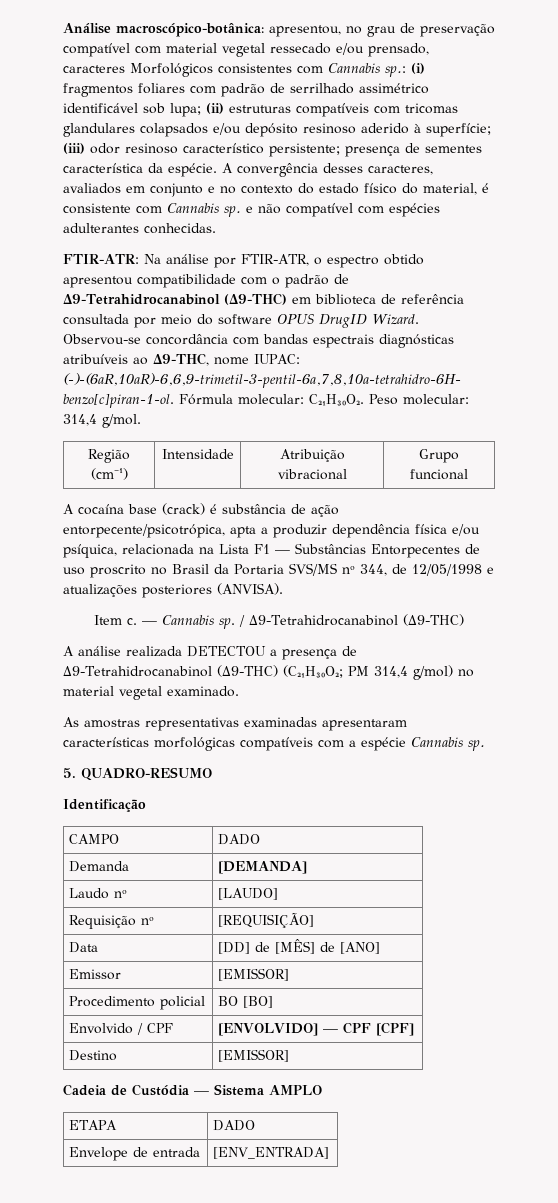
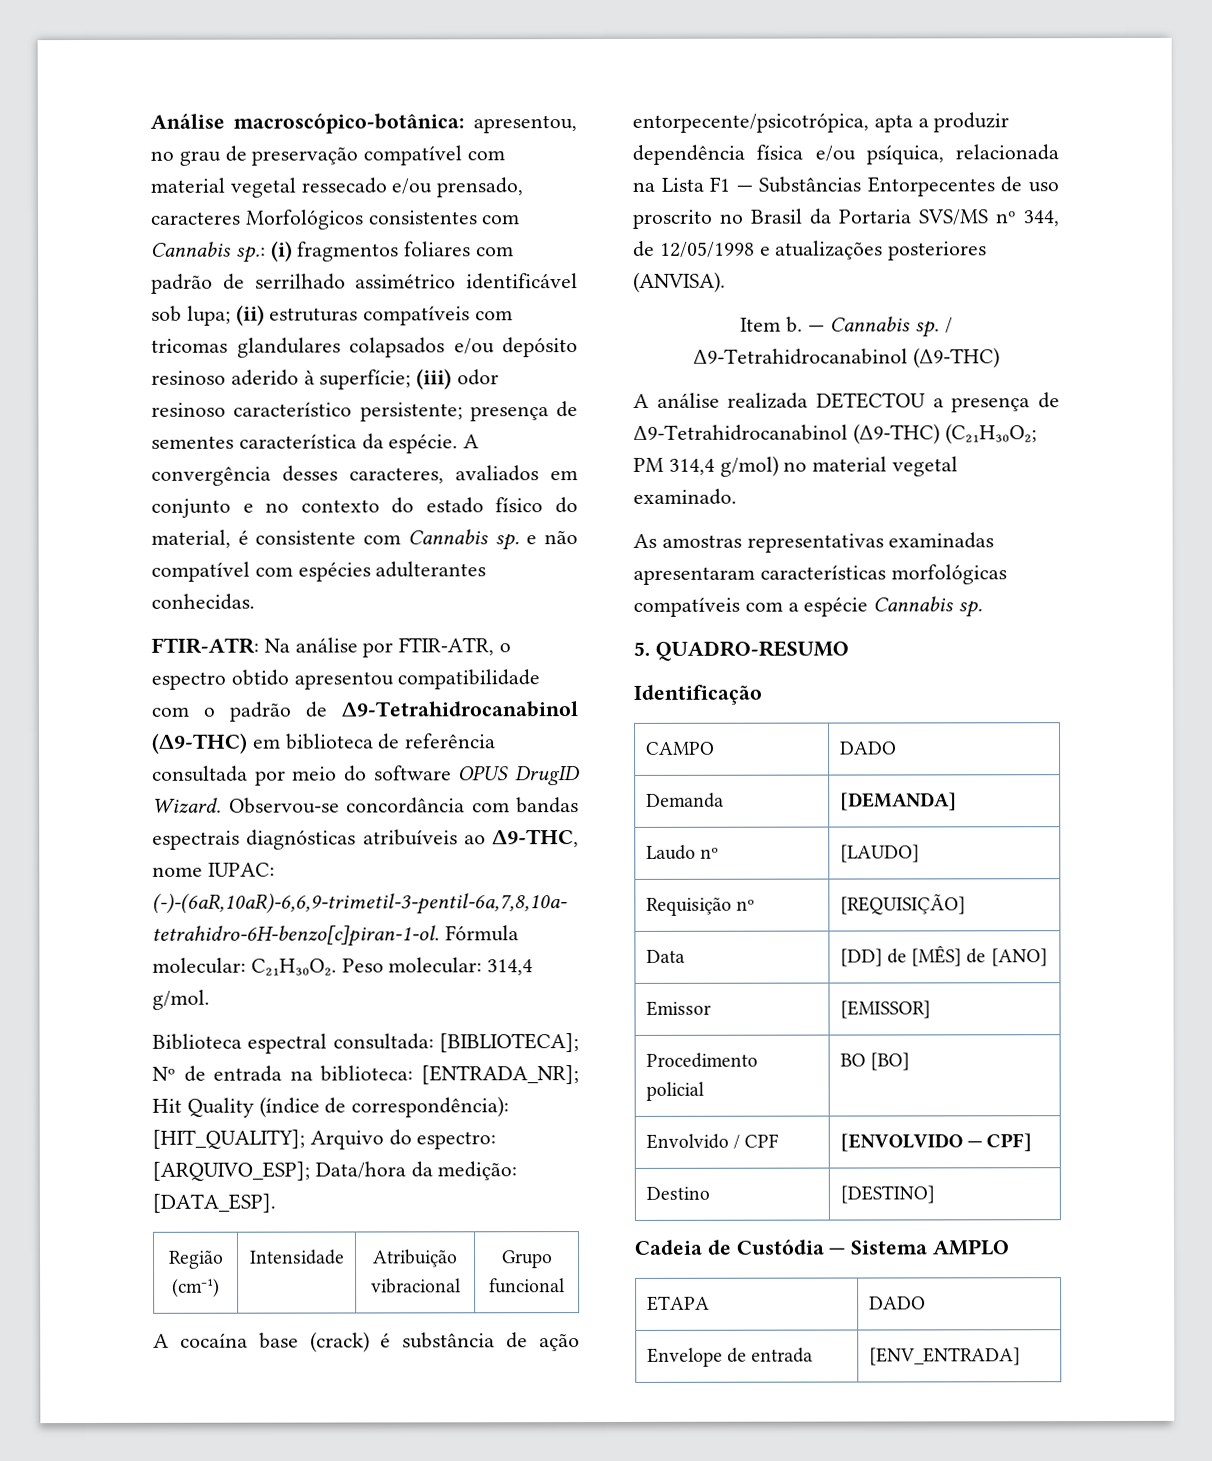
+ Biblioteca espectral consultada: [BIBLIOTECA]; Nº de entrada na biblioteca: [ENTRADA_NR]; Hit Quality (índice de correspondência): [HIT_QUALITY]; Arquivo do espectro: [ARQUIVO_ESP]; Data/hora da medição: [DATA_ESP].
- Item c.
+ Item b.
- Envolvido / CPF | [ENVOLVIDO] — CPF [CPF]
+ Envolvido / CPF | [ENVOLVIDO — CPF]
- Destino | [EMISSOR]
+ Destino | [DESTINO]

